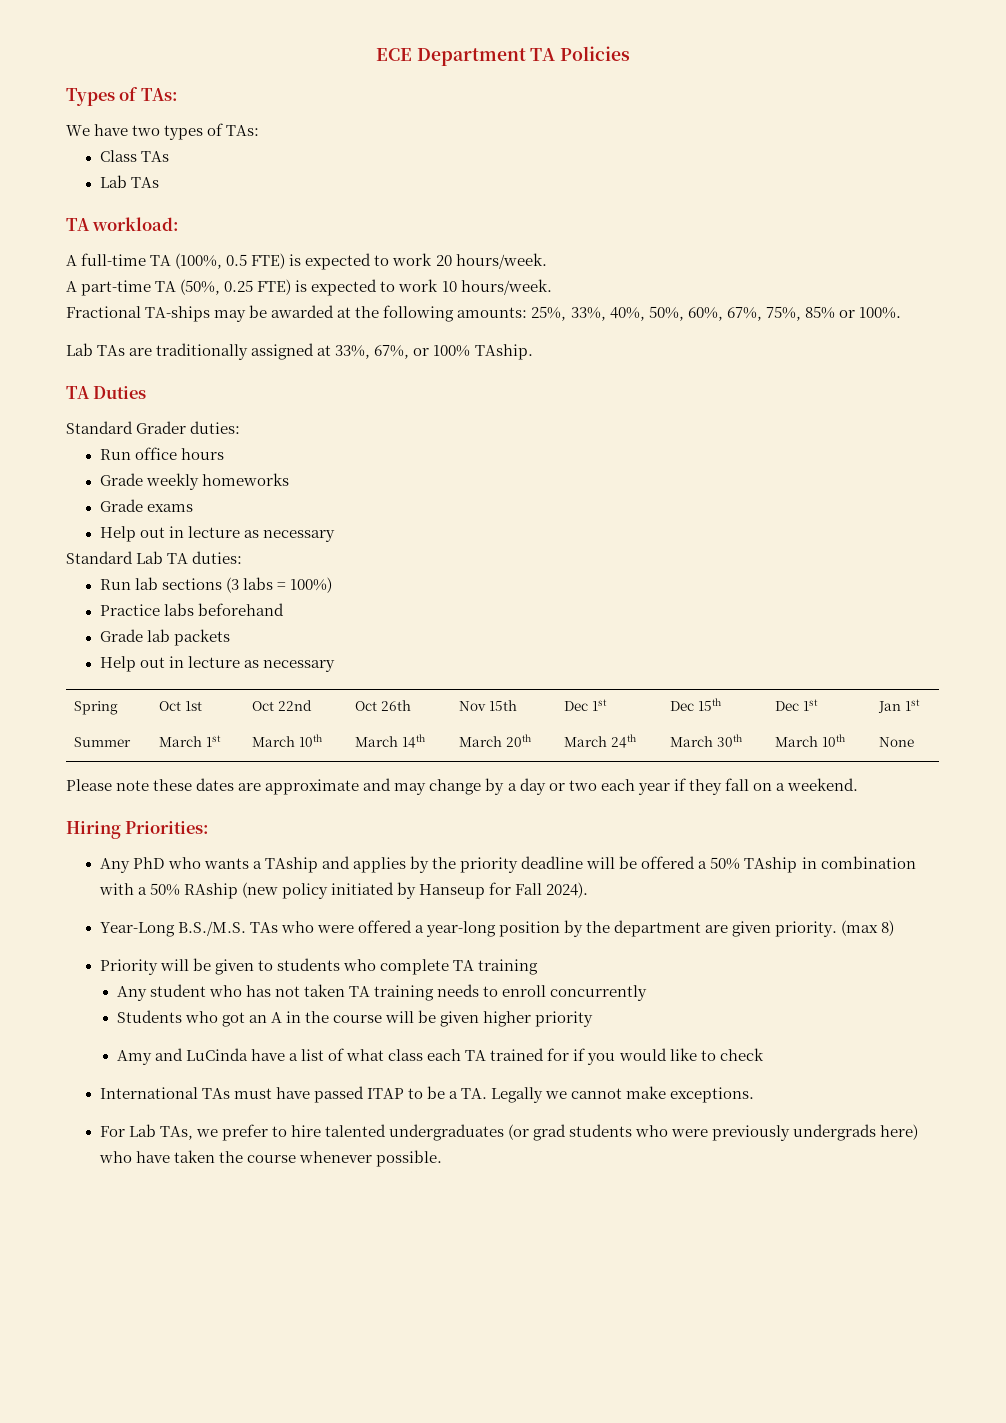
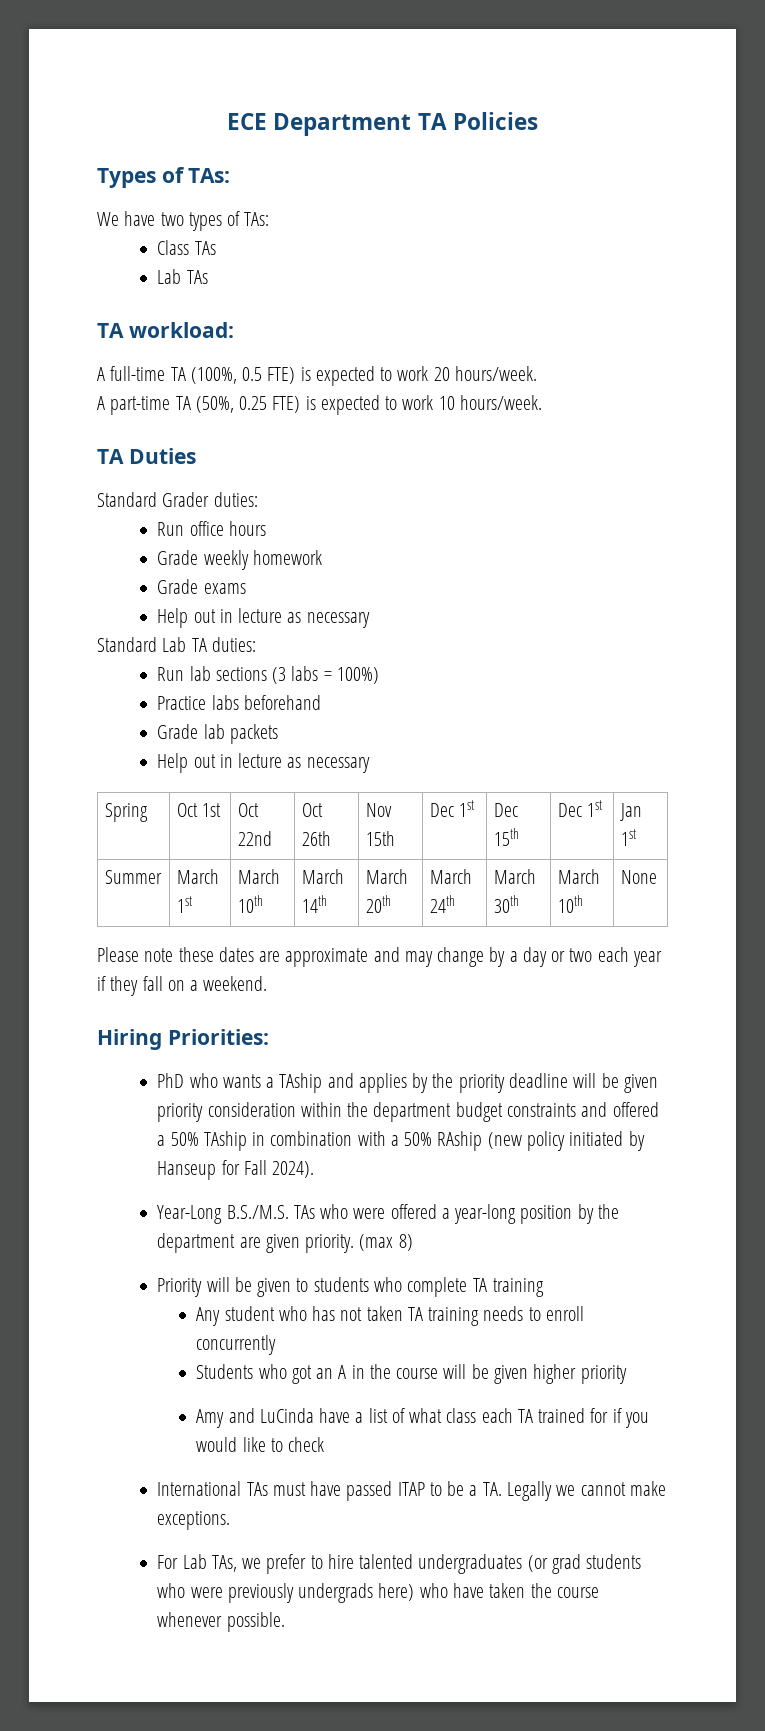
- Fractional TA-ships may be awarded at the following amounts: 25%, 33%, 40%, 50%, 60%, 67%, 75%, 85% or 100%.
- Lab TAs are traditionally assigned at 33%, 67%, or 100% TAship.
- Grade weekly homeworks
+ Grade weekly homework
- Any PhD who wants a TAship and applies by the priority deadline will be offered a 50% TAship in combination with a 50% RAship (new policy initiated by Hanseup for Fall 2024).
+ PhD who wants a TAship and applies by the priority deadline will be given priority consideration within the department budget constraints and offered a 50% TAship in combination with a 50% RAship (new policy initiated by Hanseup for Fall 2024).

